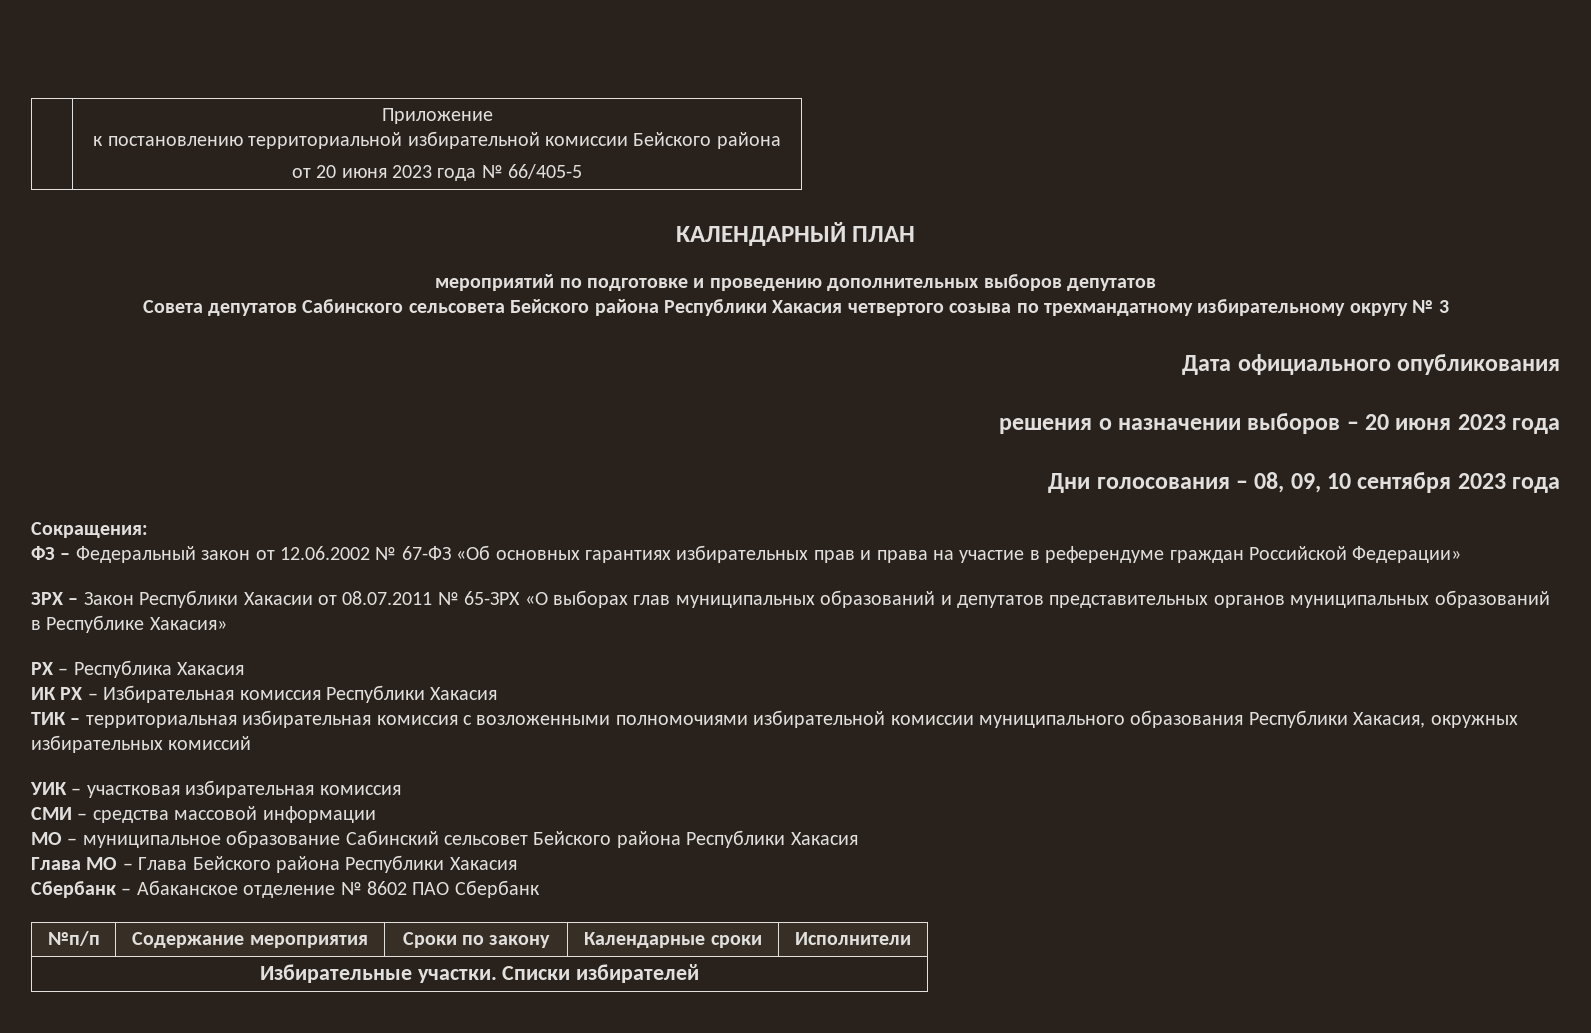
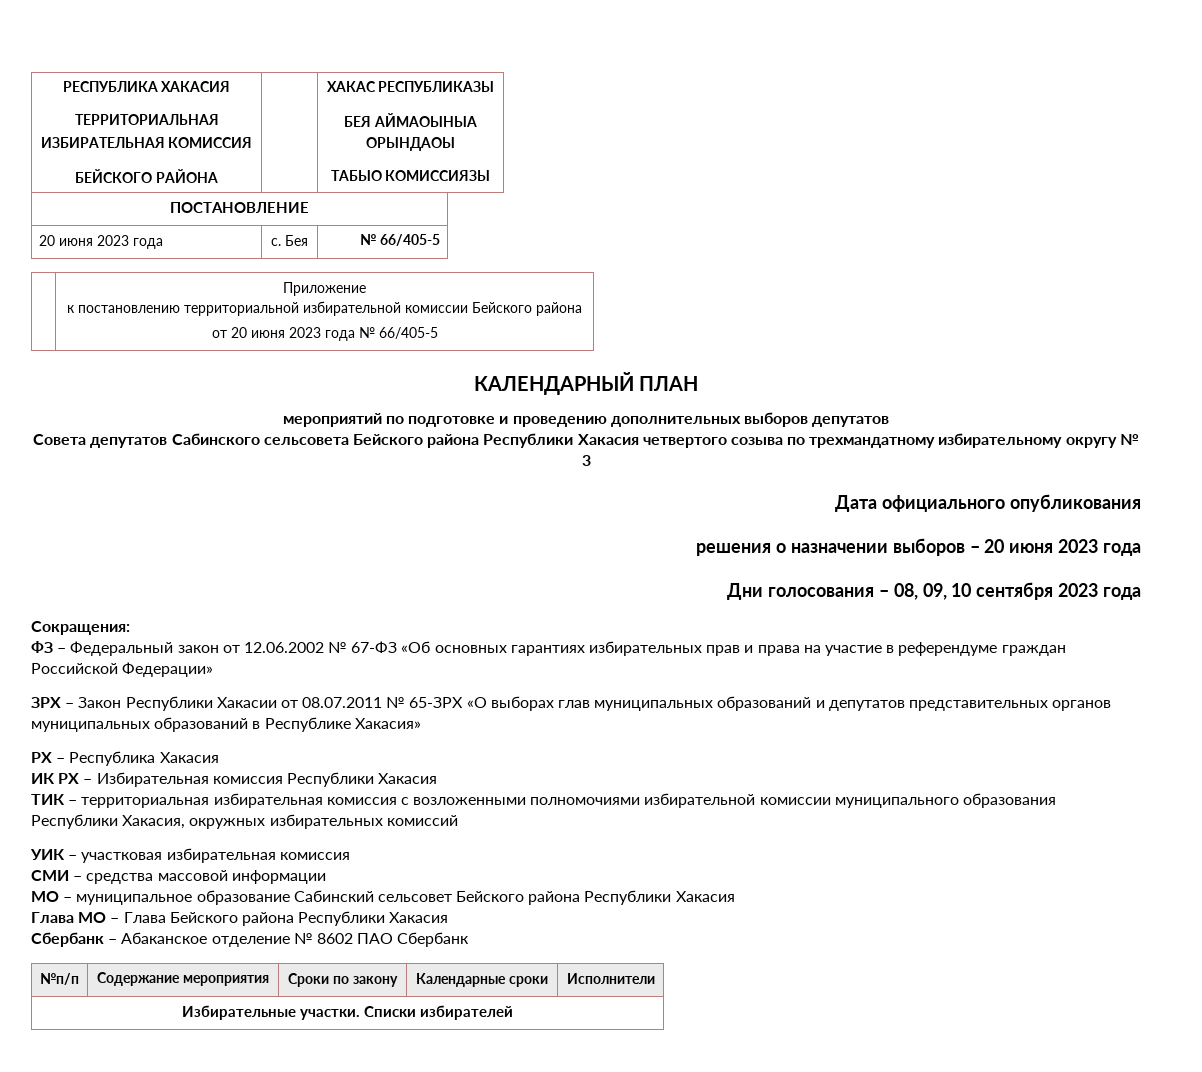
+ РЕСПУБЛИКА ХАКАСИЯ
+ ТЕРРИТОРИАЛЬНАЯ
+ ИЗБИРАТЕЛЬНАЯ КОМИССИЯ
+ БЕЙСКОГО РАЙОНА | | ХАКАС РЕСПУБЛИКАЗЫ
+ БЕЯ АЙМАOЫНЫA
+ ОРЫНДАOЫ
+ ТАБЫO КОМИССИЯЗЫ
+ ПОСТАНОВЛЕНИЕ
+ 20 июня 2023 года | с. Бея | № 66/405-5

